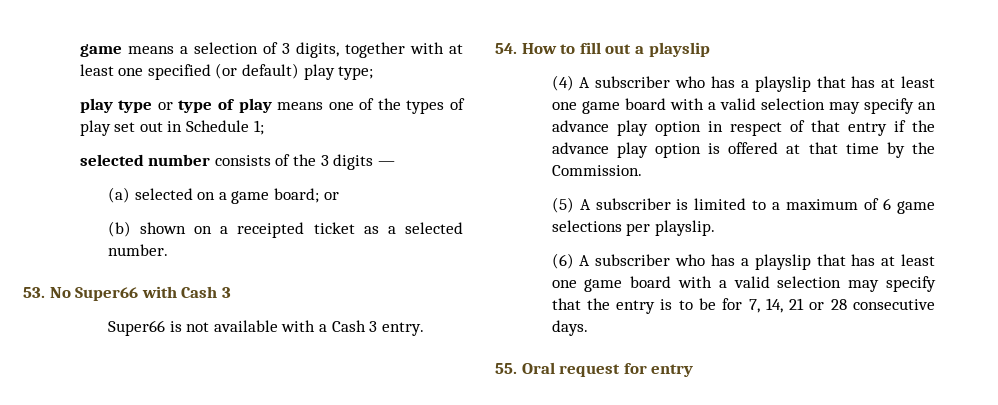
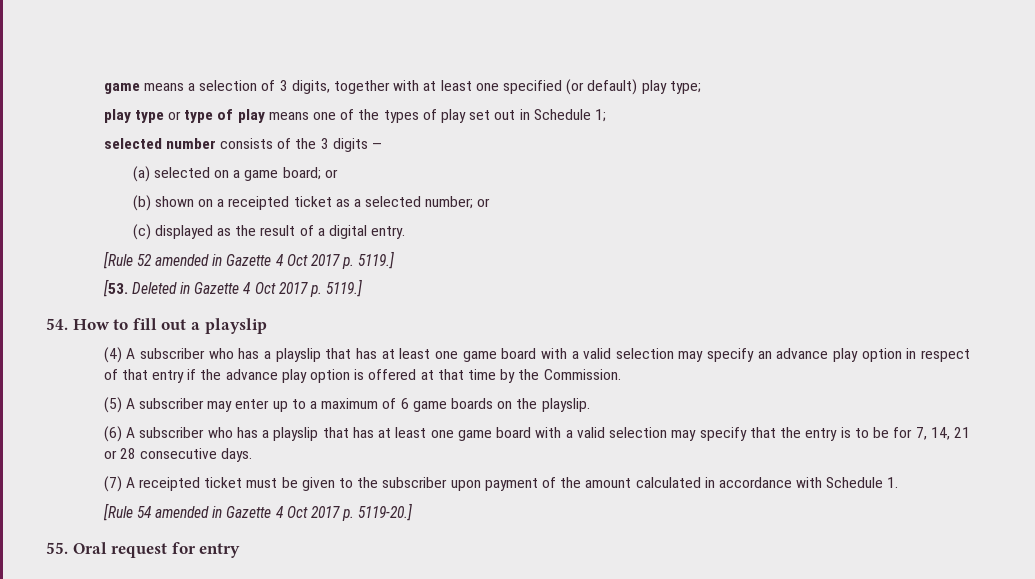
- (b) shown on a receipted ticket as a selected number.
- 53. No Super66 with Cash 3
- Super66 is not available with a Cash 3 entry.
+ (b) shown on a receipted ticket as a selected number; or
+ (c) displayed as the result of a digital entry.
+ [Rule 52 amended in Gazette 4 Oct 2017 p. 5119.]
+ [53. Deleted in Gazette 4 Oct 2017 p. 5119.]
- (5) A subscriber is limited to a maximum of 6 game selections per playslip.
+ (5) A subscriber may enter up to a maximum of 6 game boards on the playslip.
+ (7) A receipted ticket must be given to the subscriber upon payment of the amount calculated in accordance with Schedule 1.
+ [Rule 54 amended in Gazette 4 Oct 2017 p. 5119-20.]

